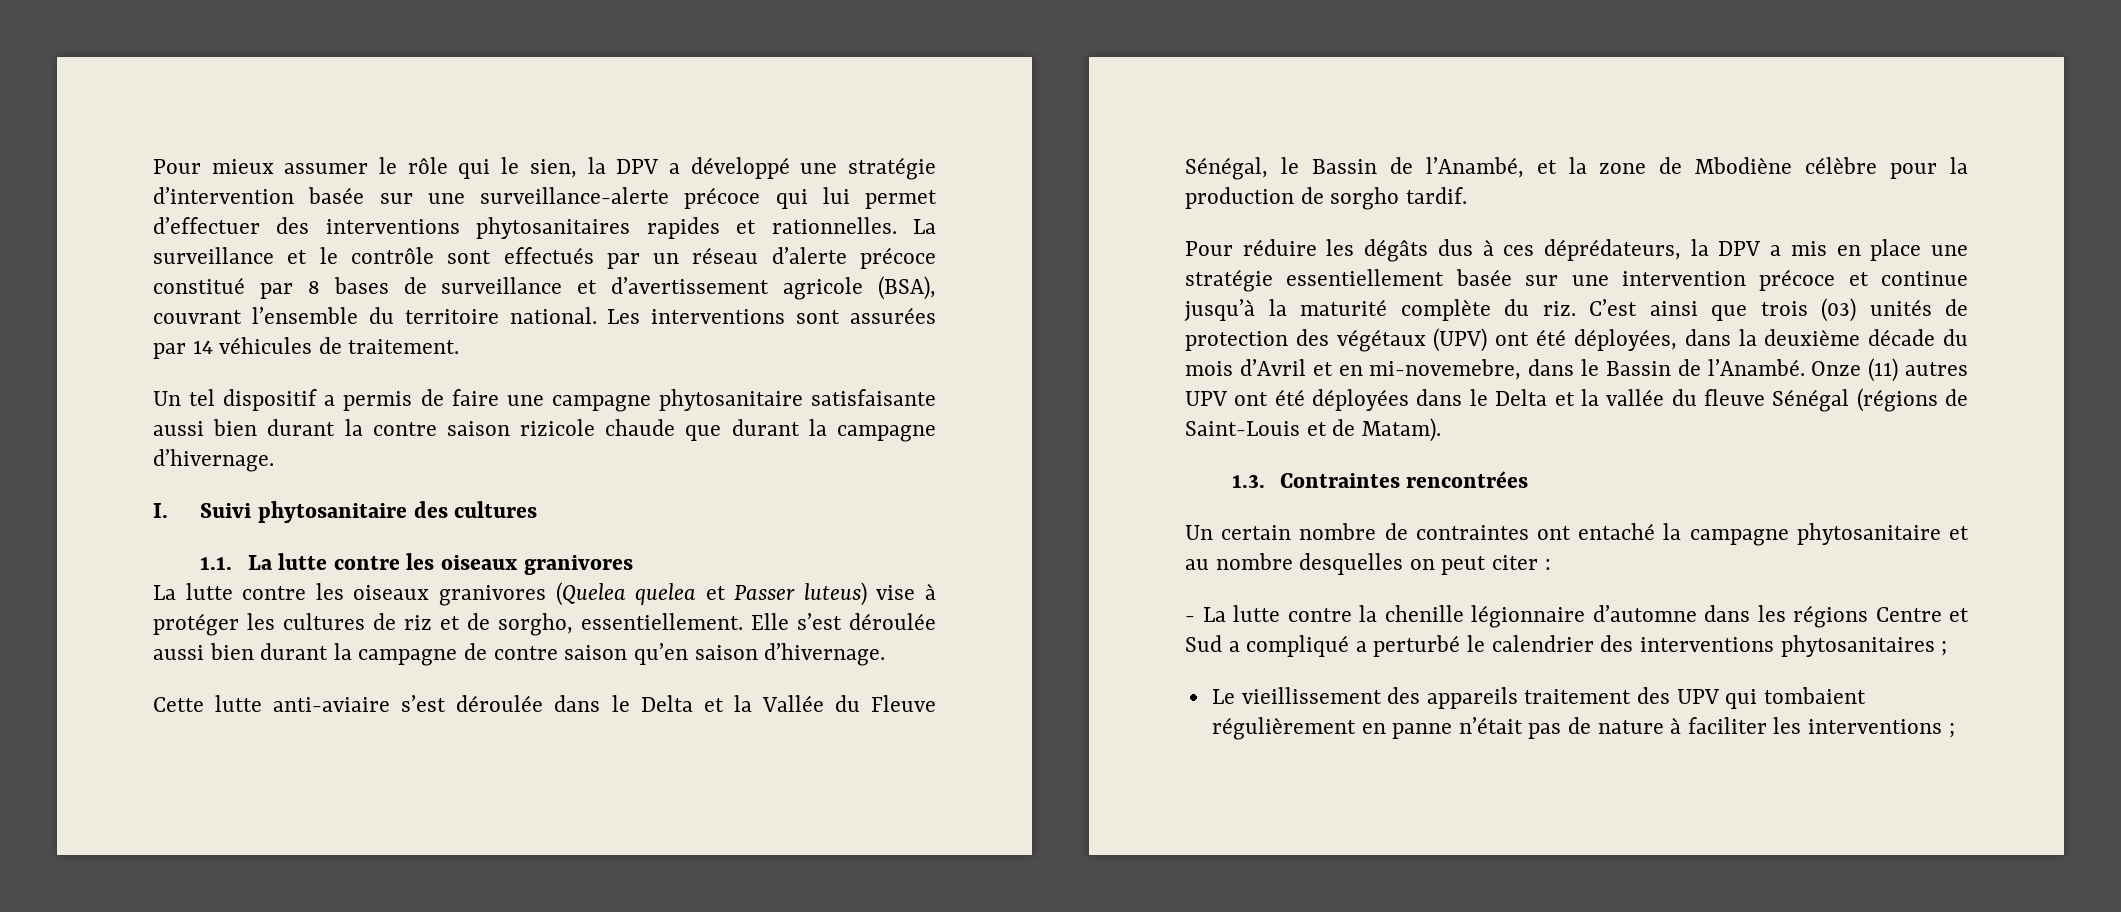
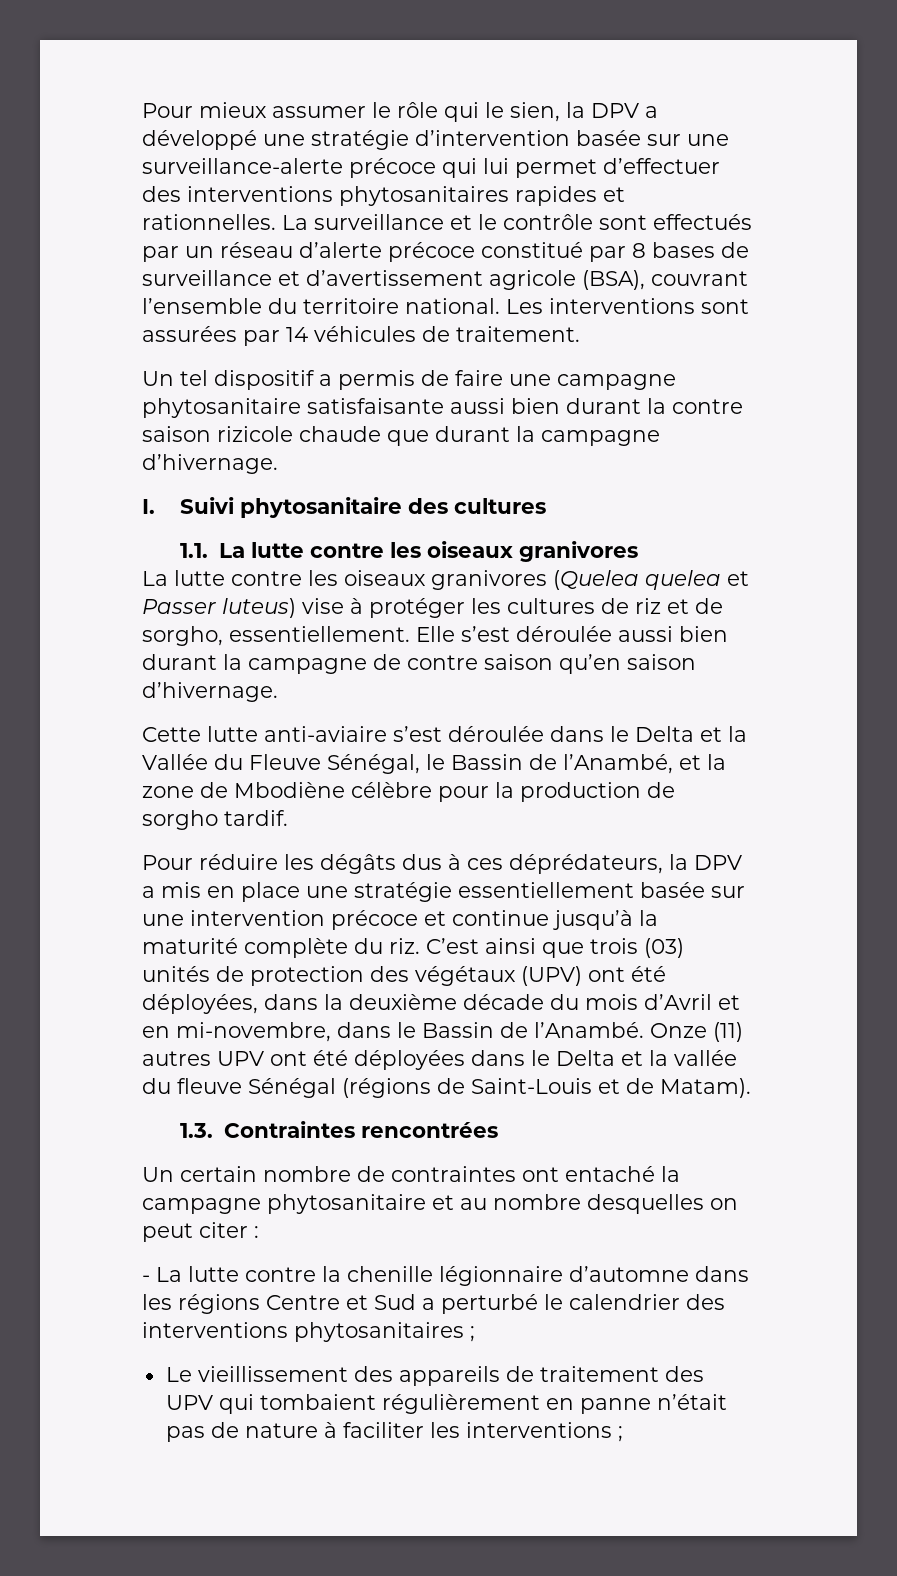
- C’est ainsi que trois (03) unités de protection des végétaux (UPV) ont été déployées, dans la deuxième décade du mois d’Avril et en mi-novemebre, dans le Bassin de l’Anambé.
+ C’est ainsi que trois (03) unités de protection des végétaux (UPV) ont été déployées, dans la deuxième décade du mois d’Avril et en mi-novembre, dans le Bassin de l’Anambé.
- - La lutte contre la chenille légionnaire d’automne dans les régions Centre et Sud a compliqué a perturbé le calendrier des interventions phytosanitaires ;
+ - La lutte contre la chenille légionnaire d’automne dans les régions Centre et Sud a perturbé le calendrier des interventions phytosanitaires ;
- Le vieillissement des appareils traitement des UPV qui tombaient régulièrement en panne n’était pas de nature à faciliter les interventions ;
+ Le vieillissement des appareils de traitement des UPV qui tombaient régulièrement en panne n’était pas de nature à faciliter les interventions ;

